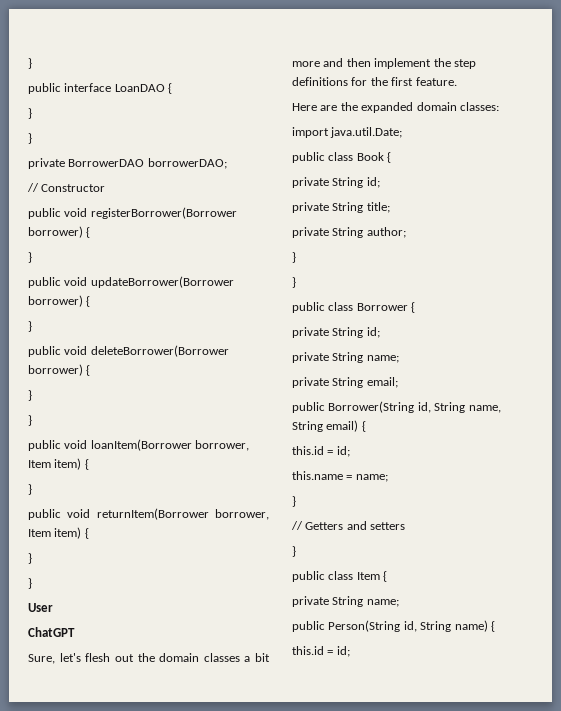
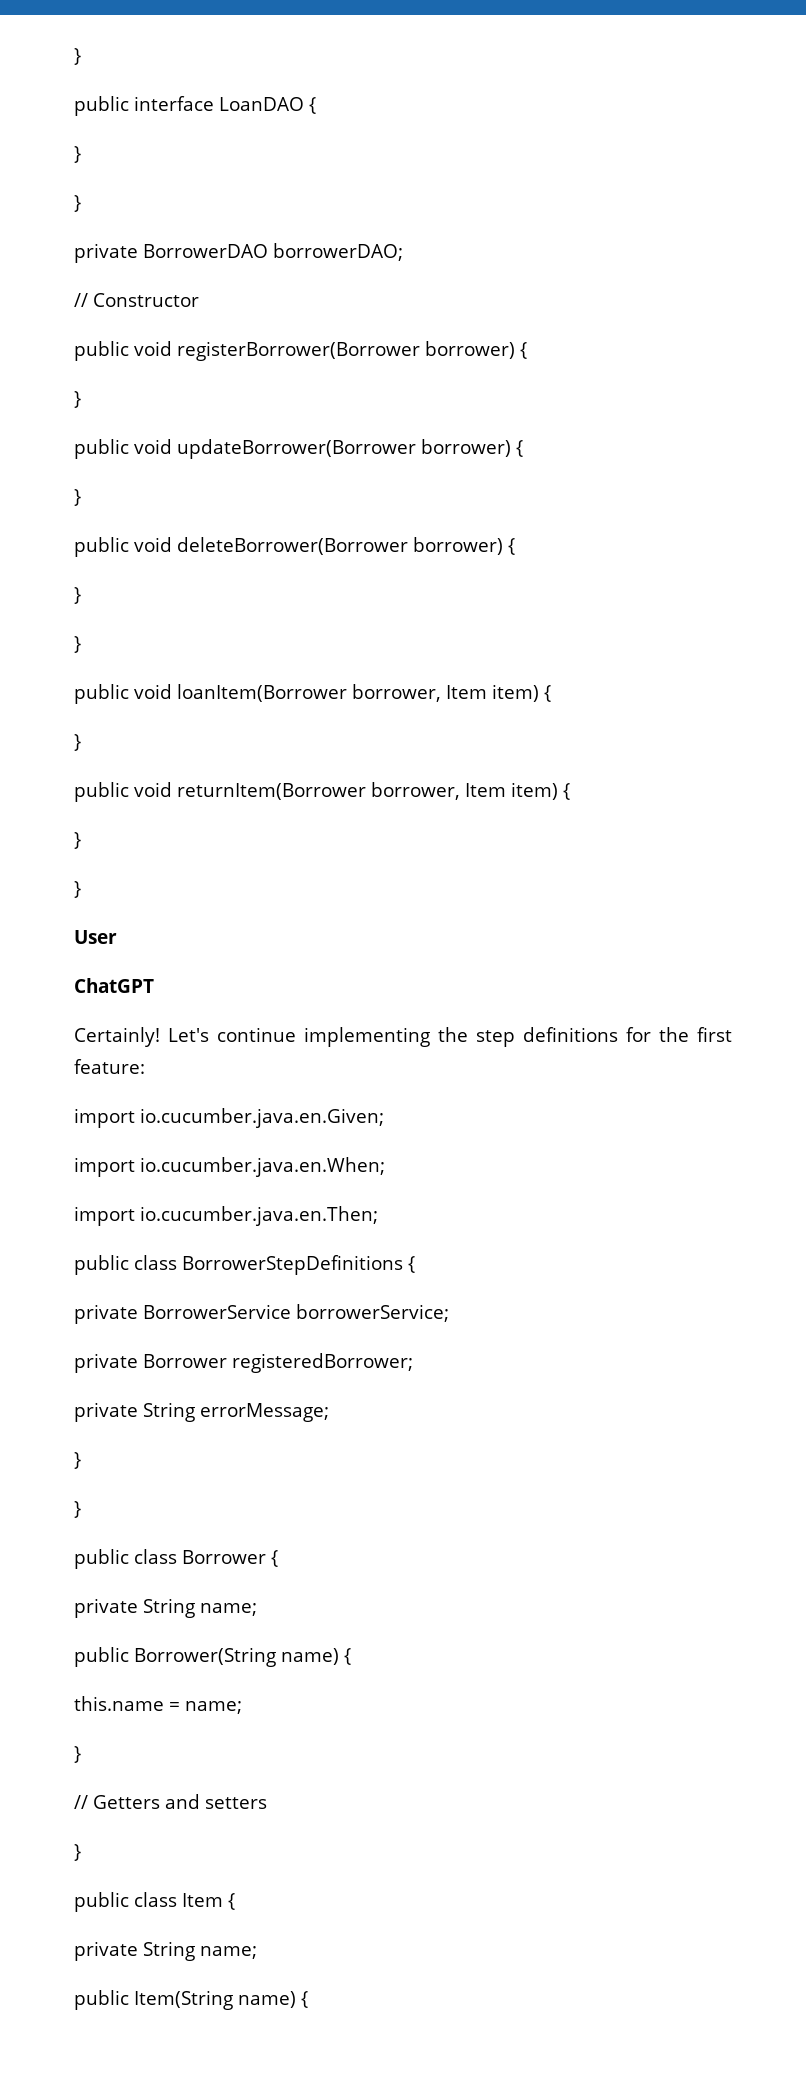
- Sure, let's flesh out the domain classes a bit more and then implement the step definitions for the first feature.
- Here are the expanded domain classes:
- import java.util.Date;
- public class Book {
- private String id;
- private String title;
- private String author;
+ Certainly! Let's continue implementing the step definitions for the first feature:
+ import io.cucumber.java.en.Given;
+ import io.cucumber.java.en.When;
+ import io.cucumber.java.en.Then;
+ public class BorrowerStepDefinitions {
+ private BorrowerService borrowerService;
+ private Borrower registeredBorrower;
+ private String errorMessage;
  public class Borrower {
- private String id;
  private String name;
- private String email;
- public Borrower(String id, String name, String email) {
- this.id = id;
+ public Borrower(String name) {
- public Person(String id, String name) {
- this.id = id;
+ public Item(String name) {

